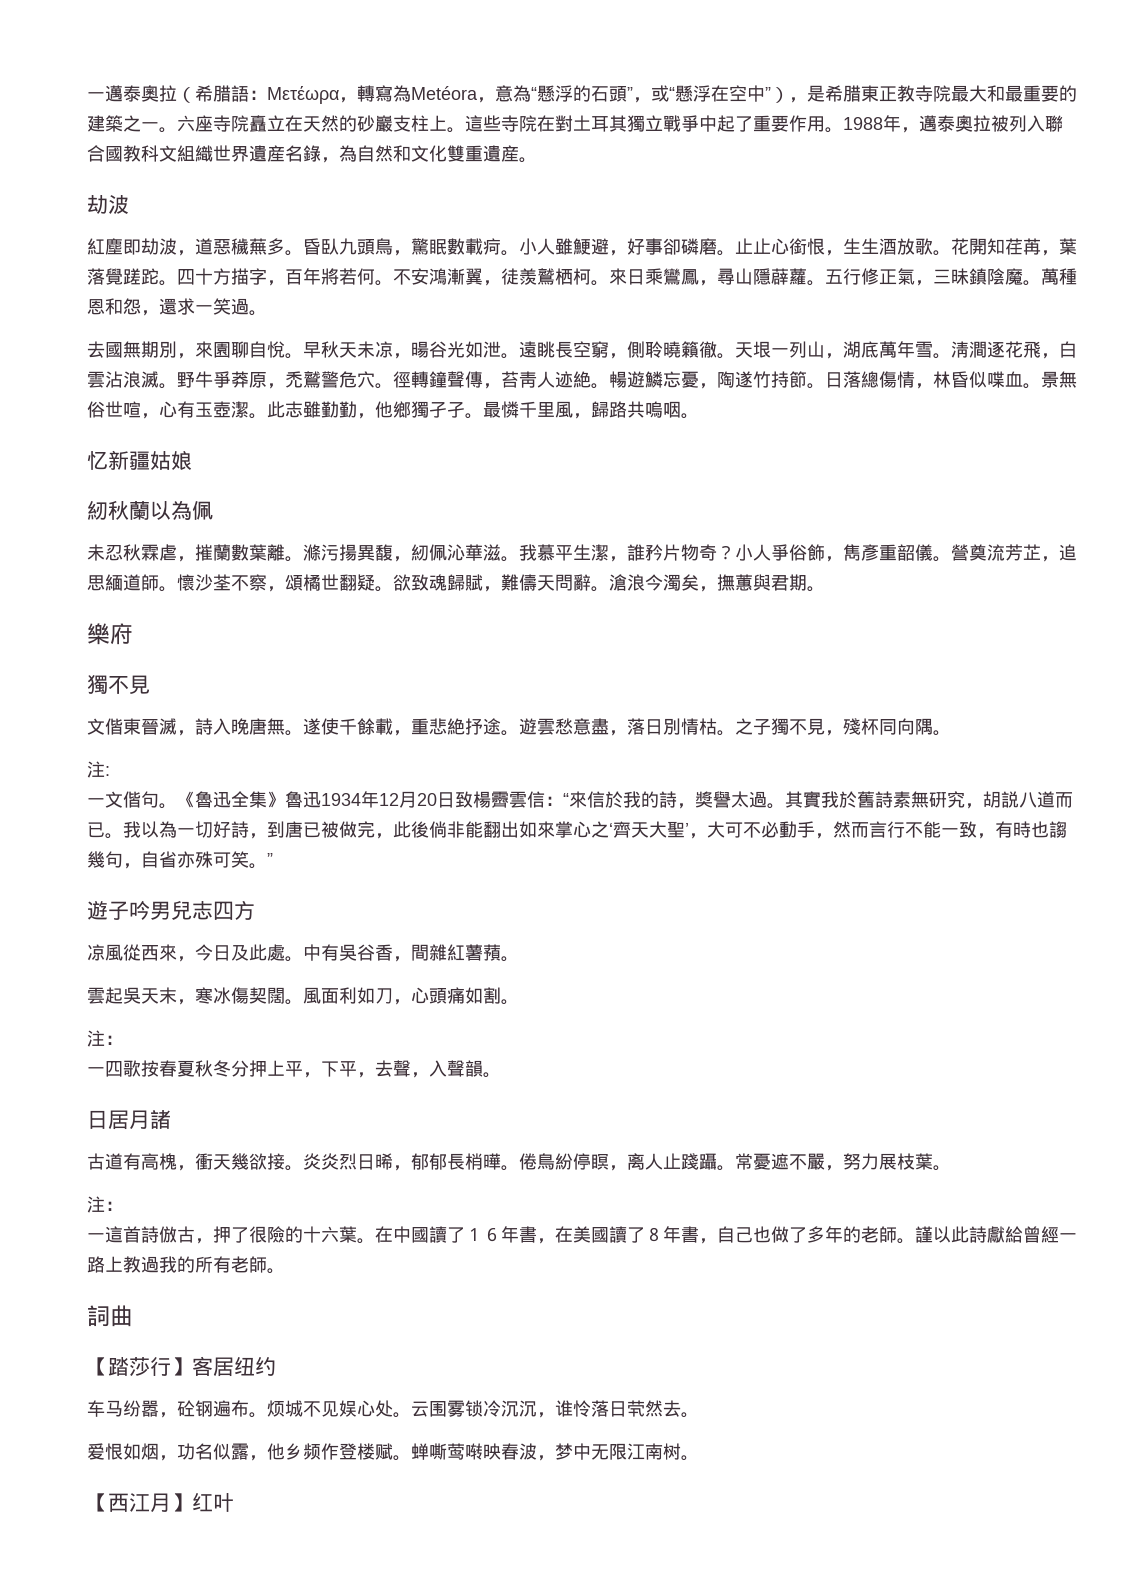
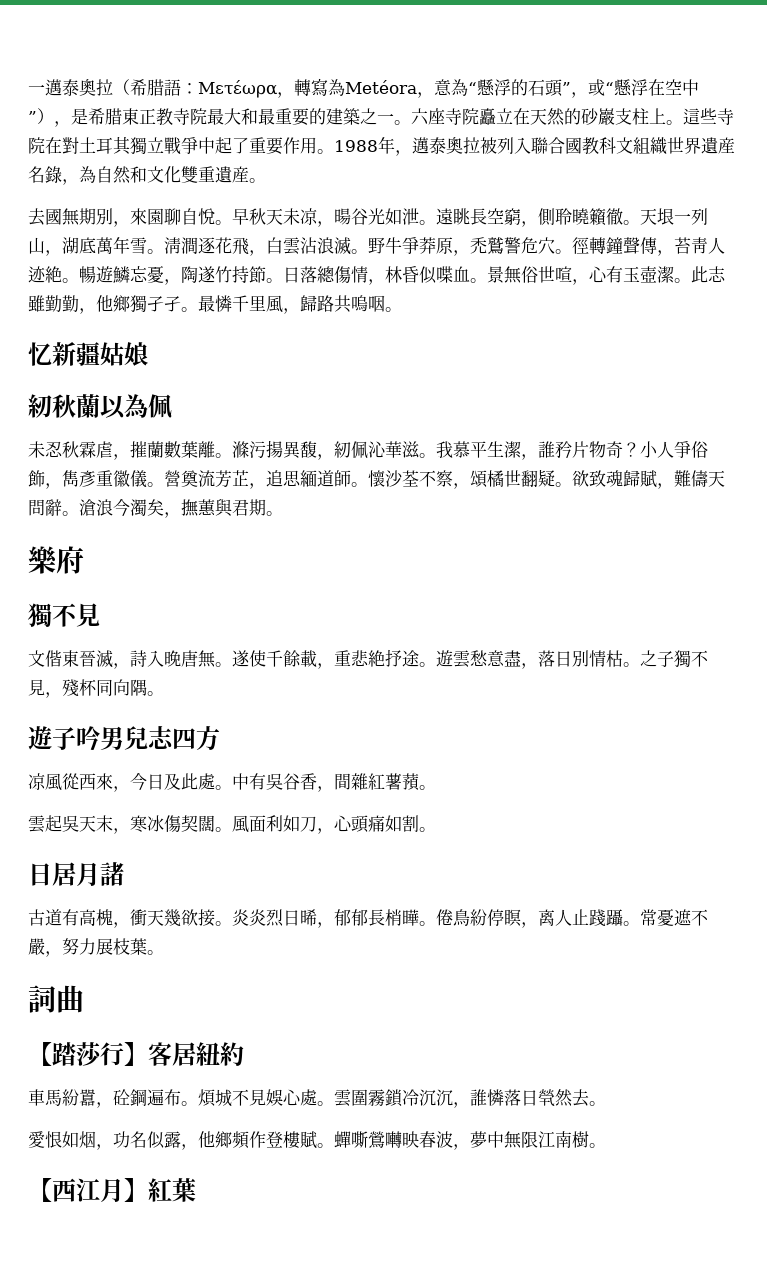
  1988年，邁泰奧拉被列入聯合國教科文組織世界遺産名錄，為自然和文化雙重遺産。
- 劫波
- 紅塵即劫波，道惡穢蕪多。昏臥九頭鳥，驚眠數載疴。小人雖鯁避，好事卻磷磨。止止心銜恨，生生酒放歌。花開知荏苒，葉落覺蹉跎。四十方描字，百年將若何。不安鴻漸翼，徒羨鷲栖柯。來日乘鸞鳳，尋山隱薜蘿。五行修正氣，三昧鎮陰魔。萬種恩和怨，還求一笑過。
- 小人爭俗飾，雋彥重韶儀。
+ 小人爭俗飾，雋彥重徽儀。
  之子獨不見，殘杯同向隅。
- 注:
- 一文偕句。《魯迅全集》魯迅1934年12月20日致楊霽雲信：“來信於我的詩，奬譽太過。其實我於舊詩素無硏究，胡説八道而已。我以為一切好詩，到唐已被做完，此後倘非能翻出如來掌心之‘齊天大聖’，大可不必動手，然而言行不能一致，有時也謅幾句，自省亦殊可笑。”
  風面利如刀，心頭痛如割。
- 注：
- 一四歌按春夏秋冬分押上平，下平，去聲，入聲韻。
  常憂遮不嚴，努力展枝葉。
- 注：
- 一這首詩倣古，押了很險的十六葉。在中國讀了１６年書，在美國讀了８年書，自己也做了多年的老師。謹以此詩獻給曾經一路上教過我的所有老師。
- 【踏莎行】客居纽约
- 车马纷嚣，砼钢遍布。烦城不见娱心处。云围雾锁冷沉沉，谁怜落日茕然去。
+ 【踏莎行】客居紐約
+ 車馬紛囂，砼鋼遍布。煩城不見娛心處。雲圍霧鎖冷沉沉，誰憐落日煢然去。
- 爱恨如烟，功名似露，他乡频作登楼赋。蝉嘶莺啭映春波，梦中无限江南树。
+ 愛恨如烟，功名似露，他鄉頻作登樓賦。蟬嘶鶯囀映春波，夢中無限江南樹。
- 【西江月】红叶
+ 【西江月】紅葉

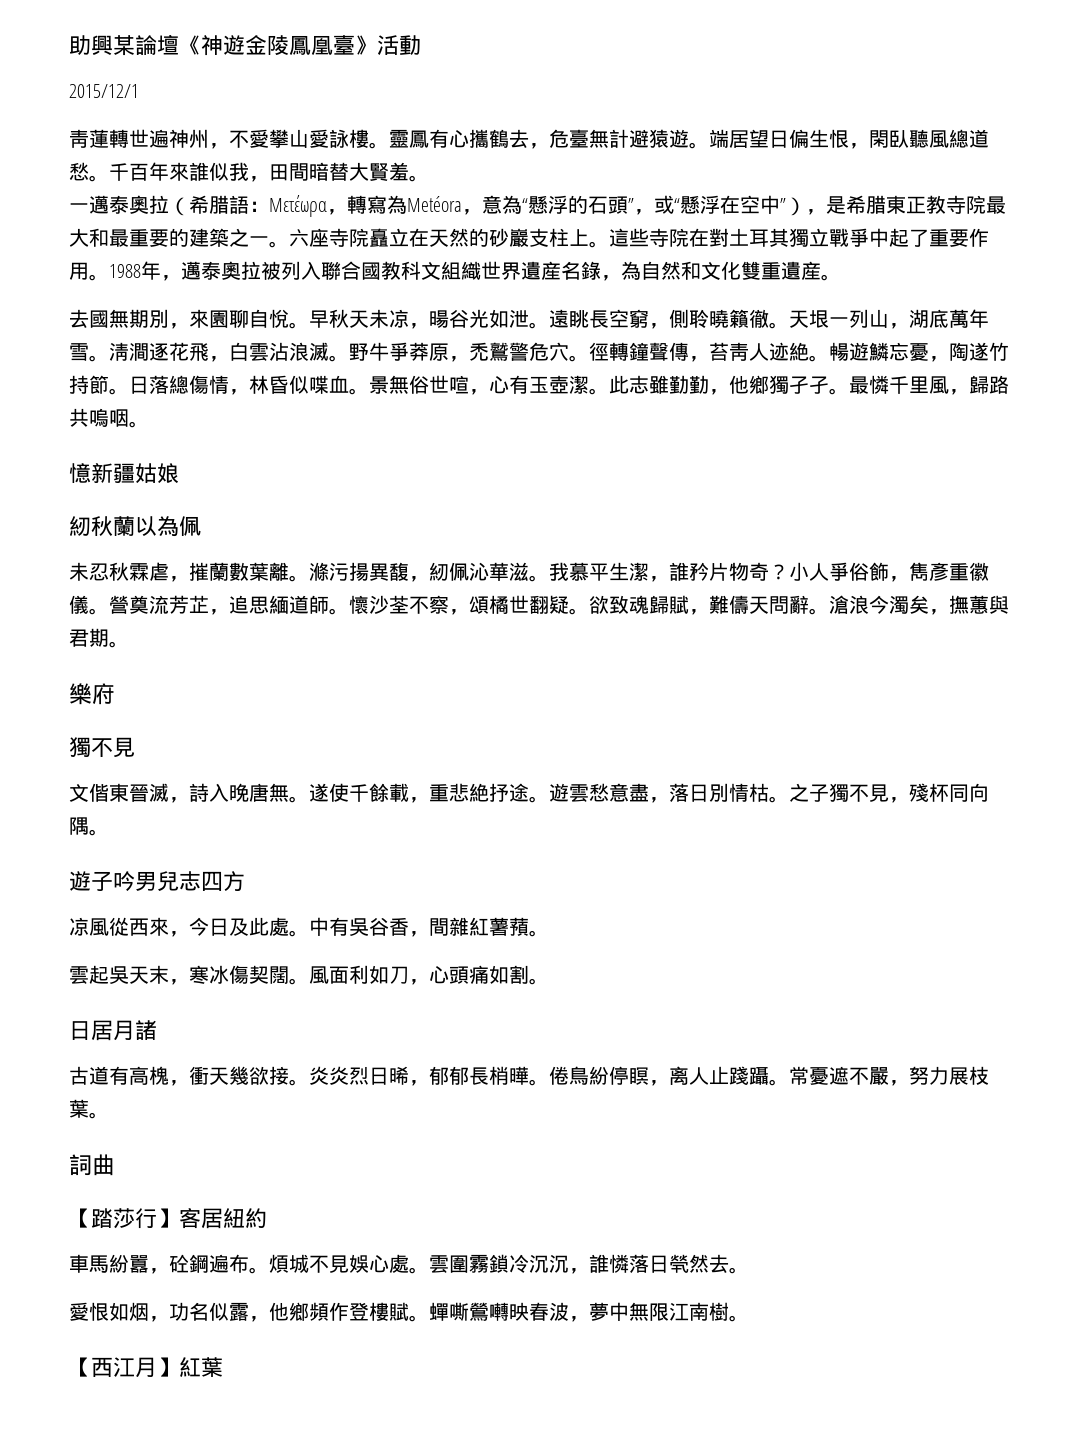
+ 助興某論壇《神遊金陵鳳凰臺》活動
+ 2015/12/1
+ 靑蓮轉世遍神州，不愛攀山愛詠樓。靈鳳有心攜鶴去，危臺無計避猿遊。端居望日偏生恨，閑臥聽風總道愁。千百年來誰似我，田間暗替大賢羞。
- 忆新疆姑娘
+ 憶新疆姑娘

